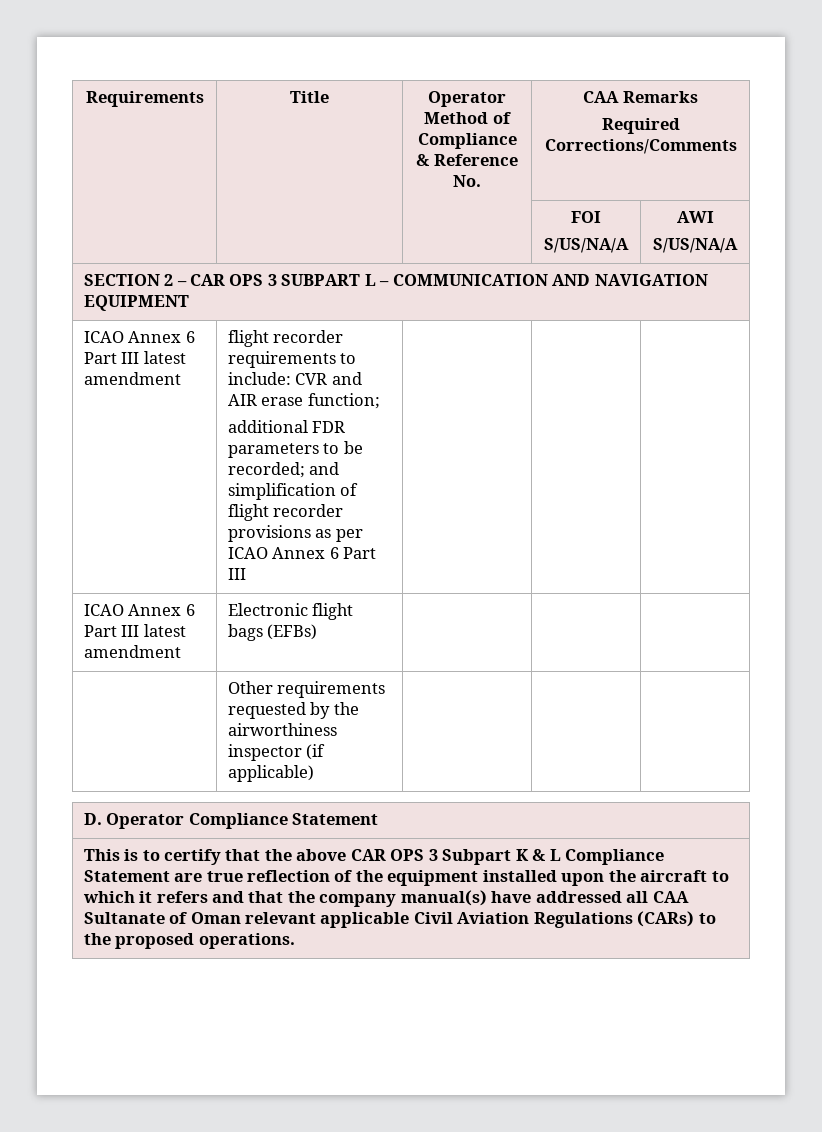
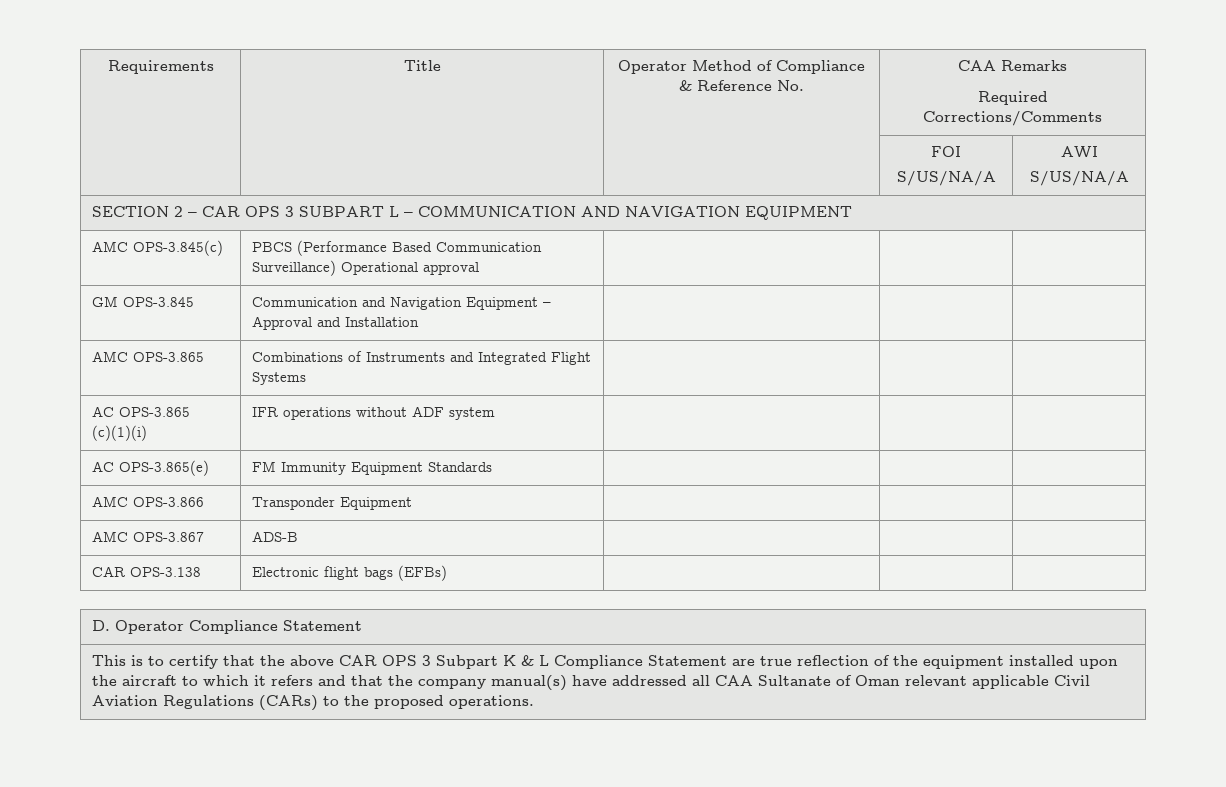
- ICAO Annex 6 Part III latest amendment | flight recorder requirements to include: CVR and AIR erase function;
- additional FDR parameters to be recorded; and simplification of flight recorder provisions as per ICAO Annex 6 Part III | | |
- ICAO Annex 6 Part III latest amendment | Electronic flight bags (EFBs) | | |
- | Other requirements requested by the airworthiness inspector (if applicable) | | |
+ AMC OPS-3.845(c) | PBCS (Performance Based Communication Surveillance) Operational approval | | |
+ GM OPS-3.845 | Communication and Navigation Equipment – Approval and Installation | | |
+ AMC OPS-3.865 | Combinations of Instruments and Integrated Flight Systems | | |
+ AC OPS-3.865 (c)(1)(i) | IFR operations without ADF system | | |
+ AC OPS-3.865(e) | FM Immunity Equipment Standards | | |
+ AMC OPS-3.866 | Transponder Equipment | | |
+ AMC OPS-3.867 | ADS-B | | |
+ CAR OPS-3.138 | Electronic flight bags (EFBs) | | |

